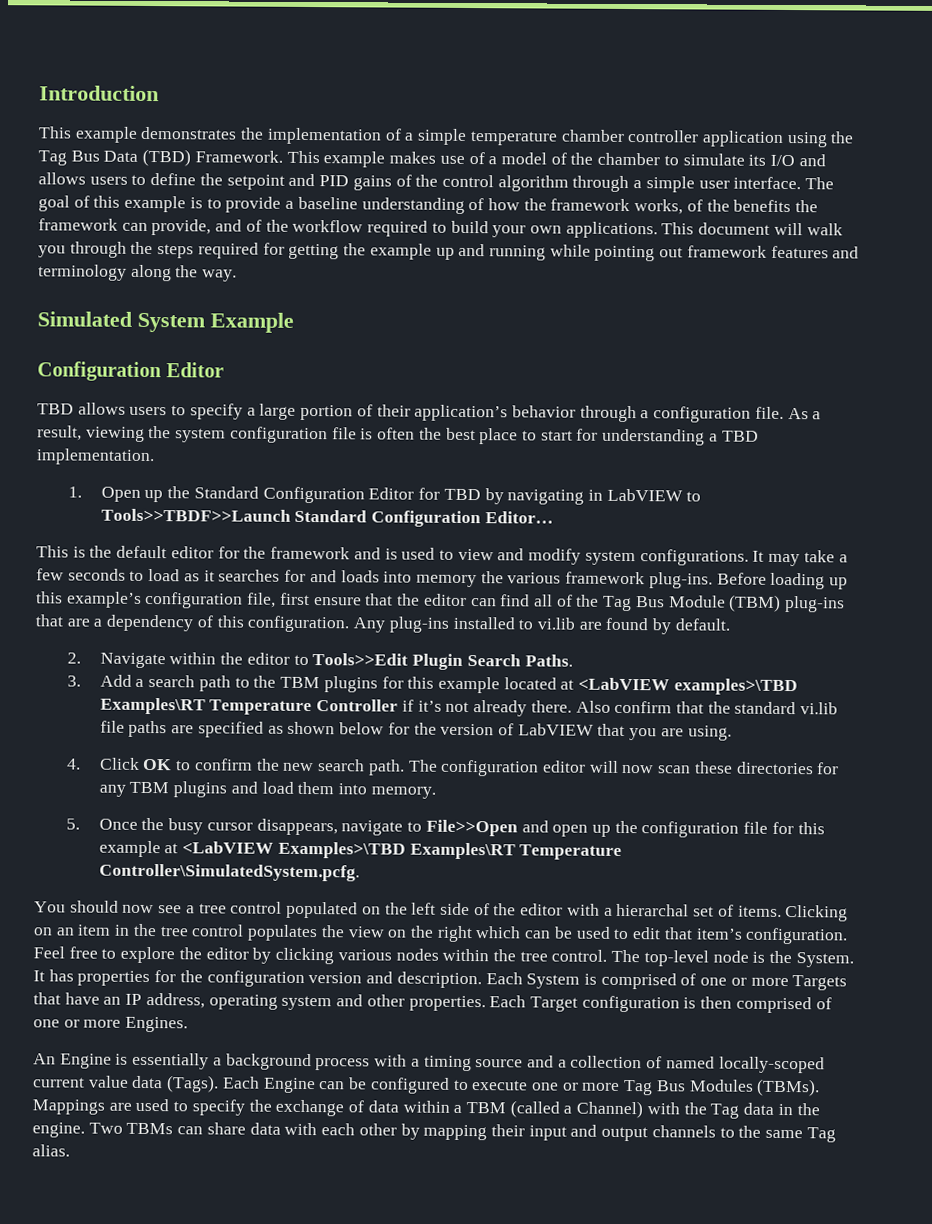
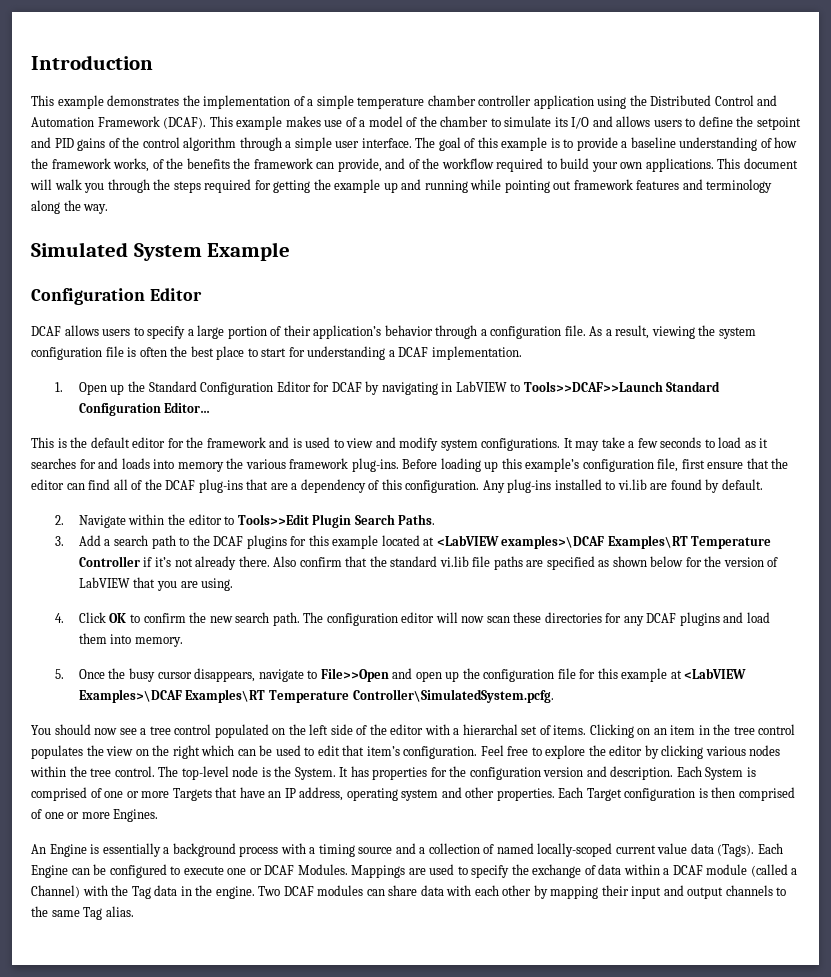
- This example demonstrates the implementation of a simple temperature chamber controller application using the Tag Bus Data (TBD) Framework.
+ This example demonstrates the implementation of a simple temperature chamber controller application using the Distributed Control and Automation Framework (DCAF).
- TBD allows users to specify a large portion of their application’s behavior through a configuration file.
+ DCAF allows users to specify a large portion of their application’s behavior through a configuration file.
- As a result, viewing the system configuration file is often the best place to start for understanding a TBD implementation.
+ As a result, viewing the system configuration file is often the best place to start for understanding a DCAF implementation.
- 1. Open up the Standard Configuration Editor for TBD by navigating in LabVIEW to Tools>>TBDF>>Launch Standard Configuration Editor…
+ 1. Open up the Standard Configuration Editor for DCAF by navigating in LabVIEW to Tools>>DCAF>>Launch Standard Configuration Editor…
- Before loading up this example’s configuration file, first ensure that the editor can find all of the Tag Bus Module (TBM) plug-ins that are a dependency of this configuration.
+ Before loading up this example’s configuration file, first ensure that the editor can find all of the DCAF plug-ins that are a dependency of this configuration.
- 3. Add a search path to the TBM plugins for this example located at <LabVIEW examples>\TBD Examples\RT Temperature Controller if it’s not already there.
+ 3. Add a search path to the DCAF plugins for this example located at <LabVIEW examples>\DCAF Examples\RT Temperature Controller if it’s not already there.
- The configuration editor will now scan these directories for any TBM plugins and load them into memory.
+ The configuration editor will now scan these directories for any DCAF plugins and load them into memory.
- 5. Once the busy cursor disappears, navigate to File>>Open and open up the configuration file for this example at <LabVIEW Examples>\TBD Examples\RT Temperature Controller\SimulatedSystem.pcfg.
+ 5. Once the busy cursor disappears, navigate to File>>Open and open up the configuration file for this example at <LabVIEW Examples>\DCAF Examples\RT Temperature Controller\SimulatedSystem.pcfg.
- Each Engine can be configured to execute one or more Tag Bus Modules (TBMs).
+ Each Engine can be configured to execute one or DCAF Modules.
- Mappings are used to specify the exchange of data within a TBM (called a Channel) with the Tag data in the engine.
+ Mappings are used to specify the exchange of data within a DCAF module (called a Channel) with the Tag data in the engine.
- Two TBMs can share data with each other by mapping their input and output channels to the same Tag alias.
+ Two DCAF modules can share data with each other by mapping their input and output channels to the same Tag alias.

